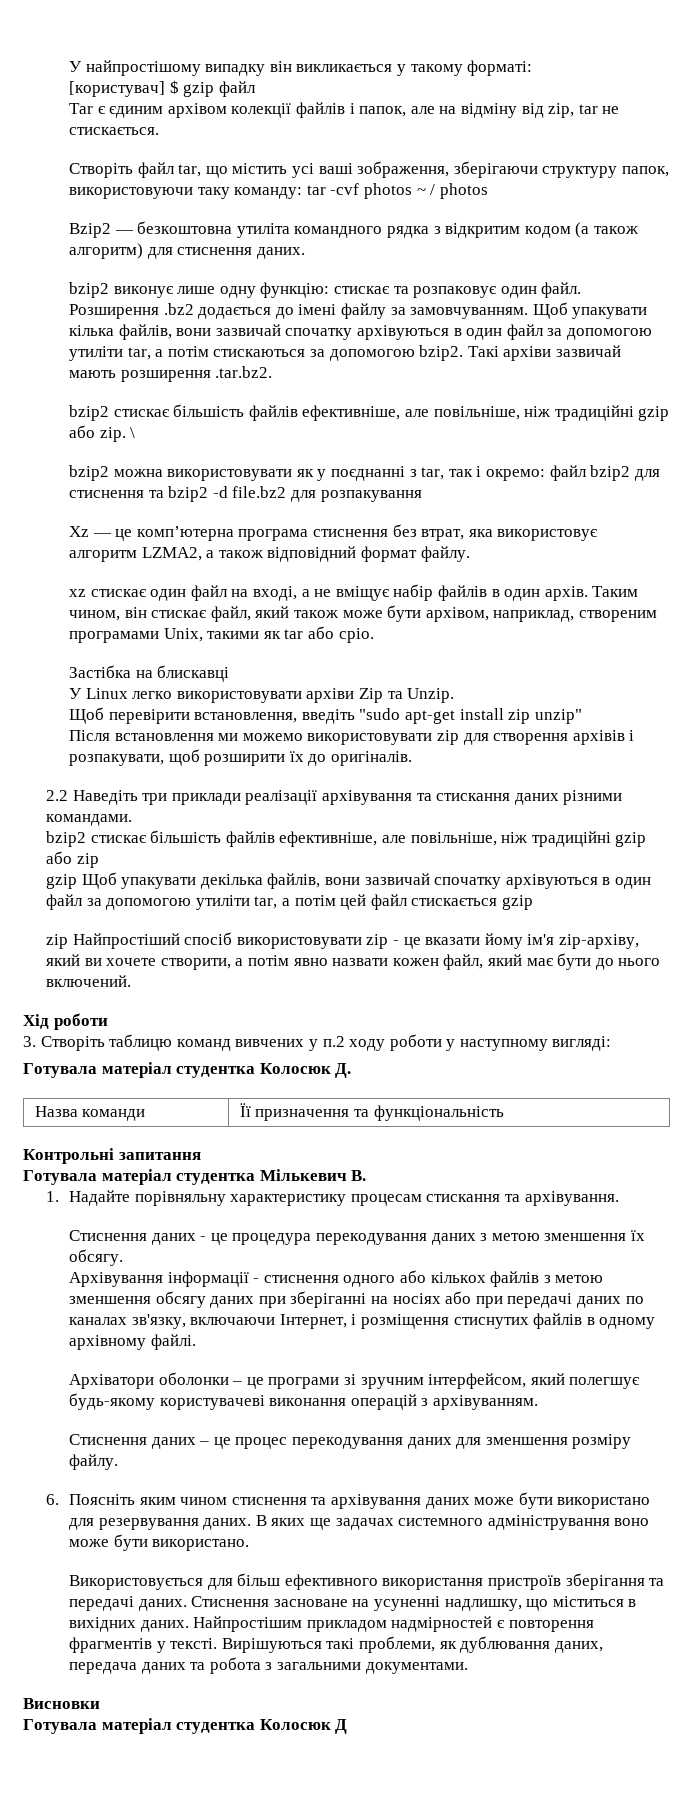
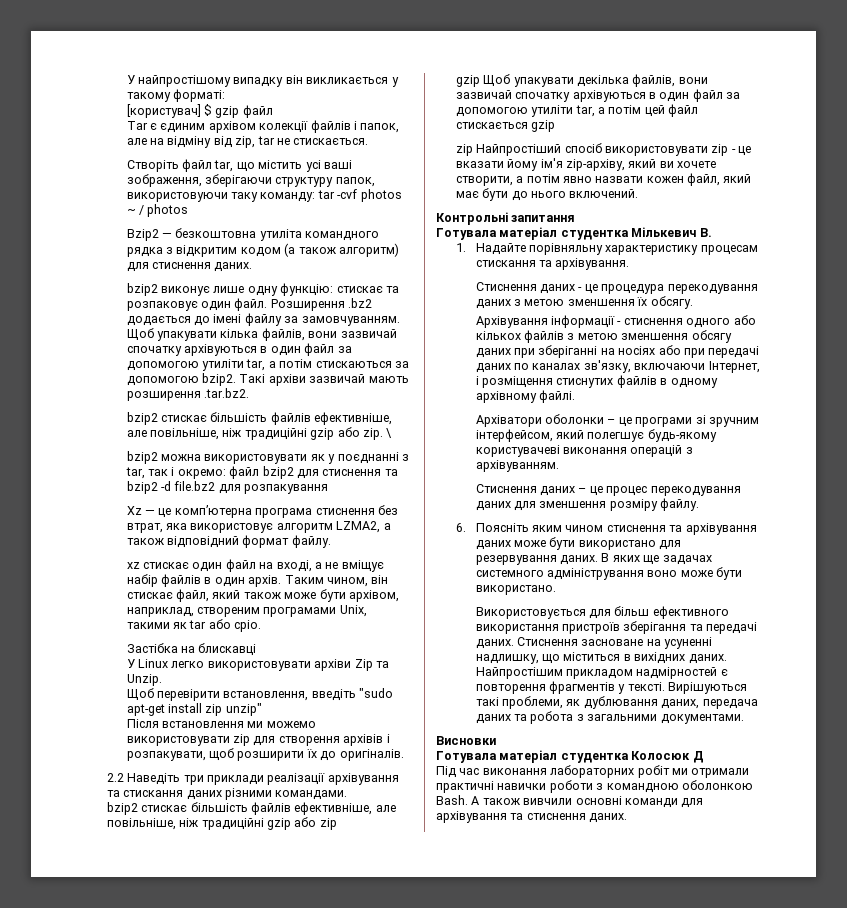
- Хід роботи
- 3. Створіть таблицю команд вивчених у п.2 ходу роботи у наступному вигляді:
- Готувала матеріал студентка Колосюк Д.
- Назва команди | Її призначення та функціональність
+ Під час виконання лабораторних робіт ми отримали практичні навички роботи з командною оболонкою Bash. А також вивчили основні команди для архівування та стиснення даних.

